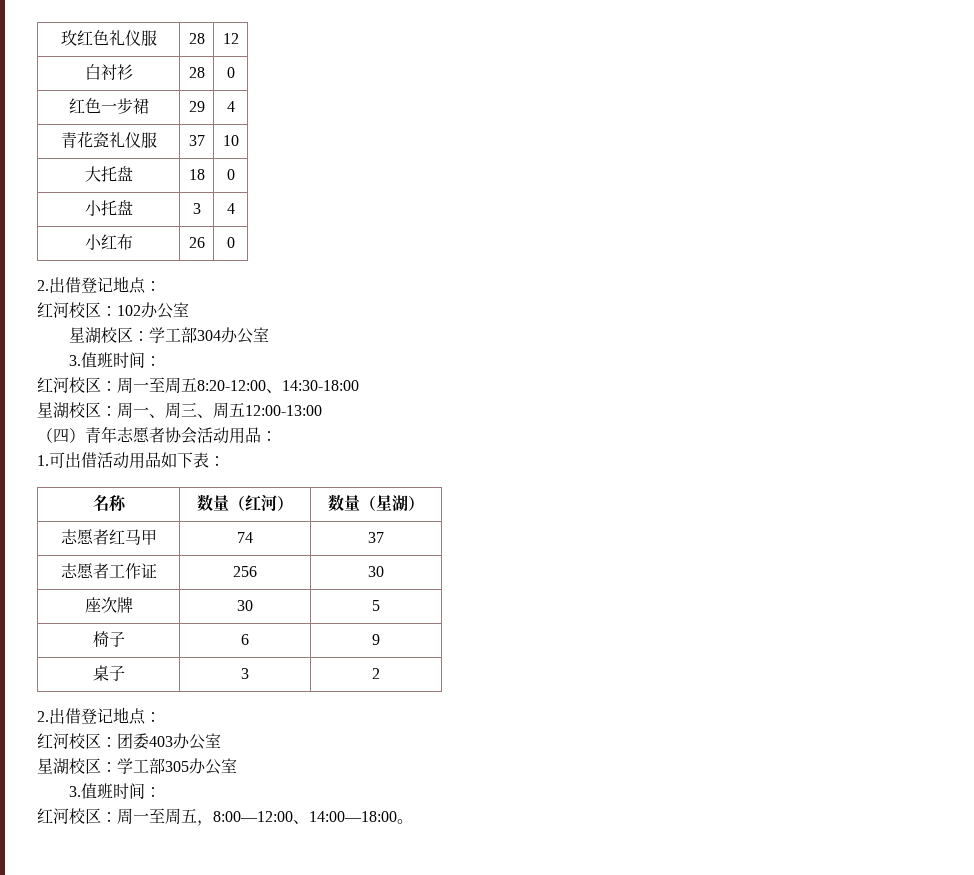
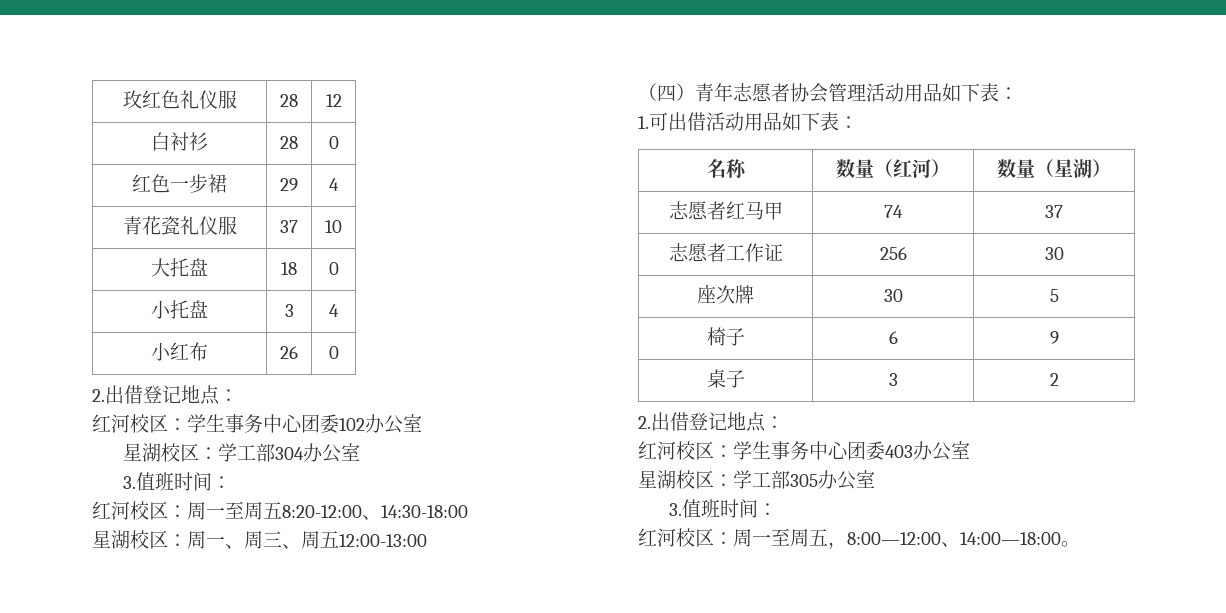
- 红河校区：102办公室
+ 红河校区：学生事务中心团委102办公室
- （四）青年志愿者协会活动用品：
+ （四）青年志愿者协会管理活动用品如下表：
- 红河校区：团委403办公室
+ 红河校区：学生事务中心团委403办公室

